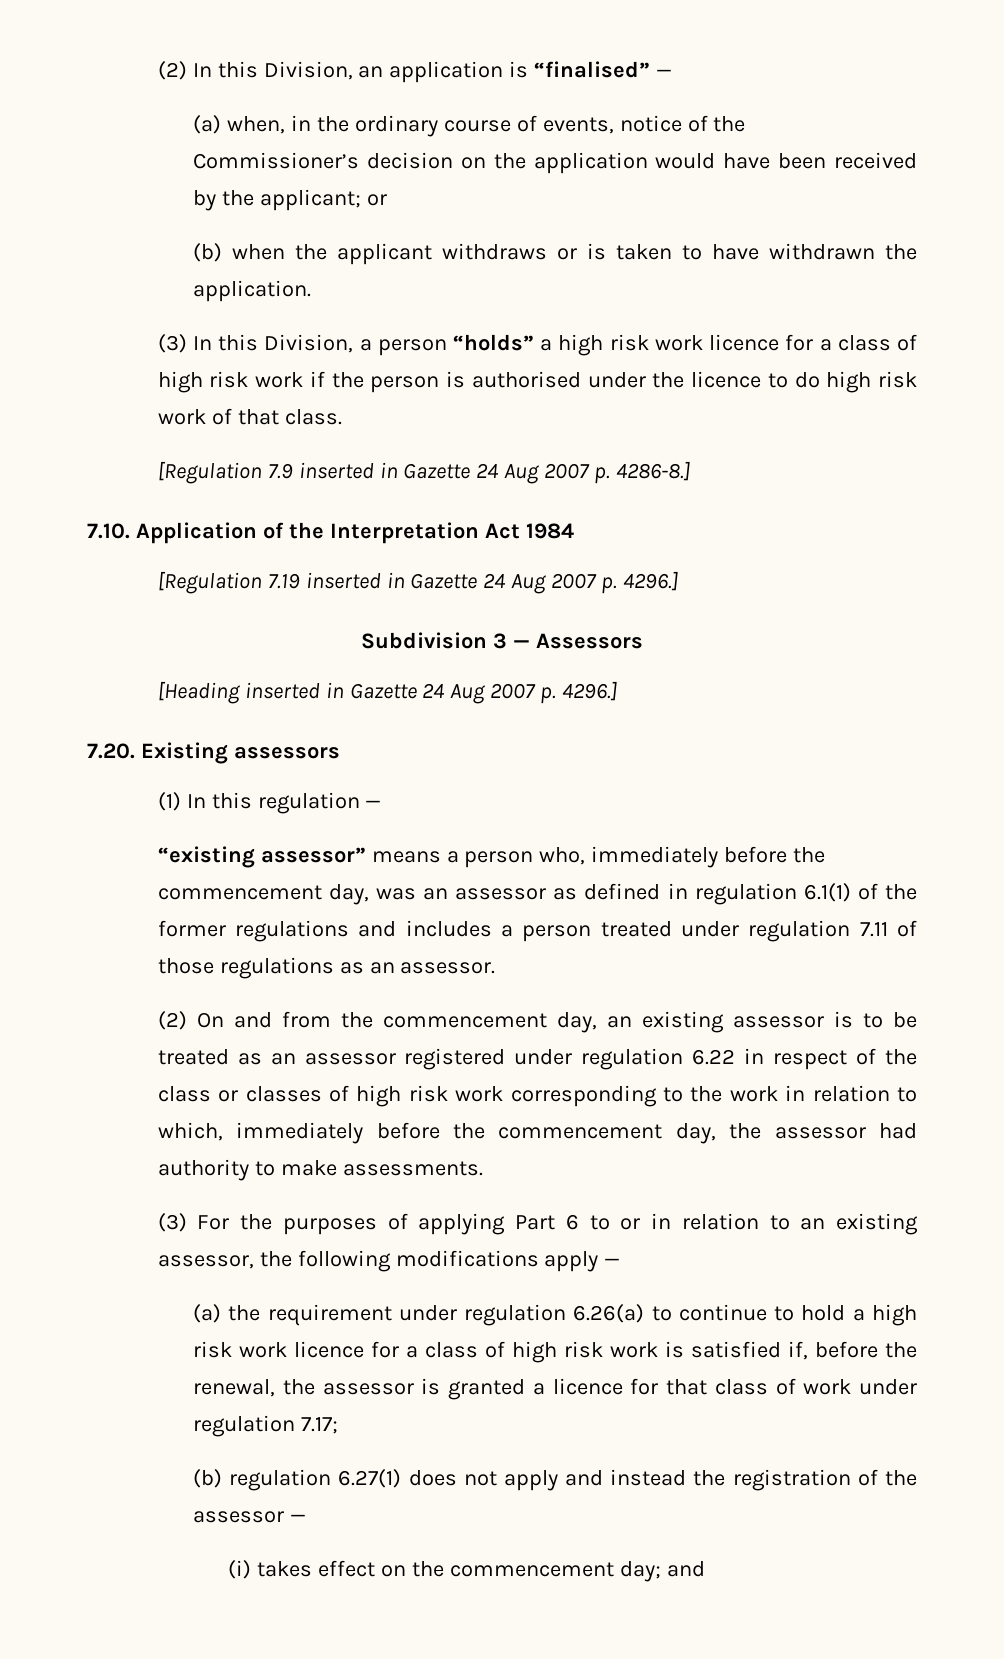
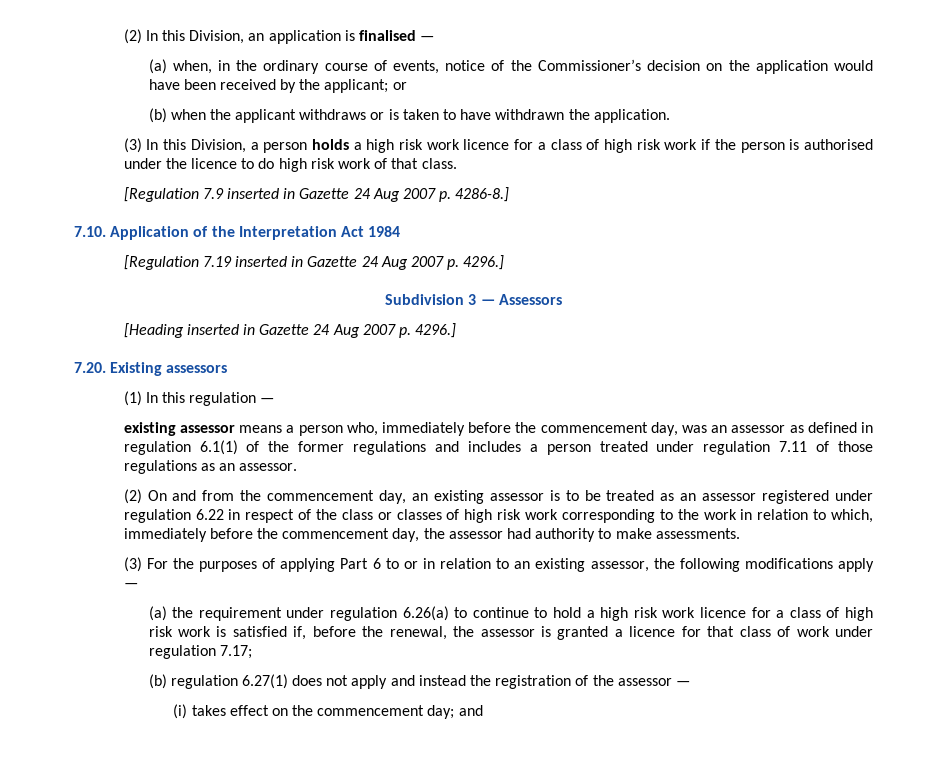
- (2) In this Division, an application is “finalised” —
+ (2) In this Division, an application is finalised —
- (3) In this Division, a person “holds” a high risk work licence for a class of high risk work if the person is authorised under the licence to do high risk work of that class.
+ (3) In this Division, a person holds a high risk work licence for a class of high risk work if the person is authorised under the licence to do high risk work of that class.
- “existing assessor” means a person who, immediately before the commencement day, was an assessor as defined in regulation 6.1(1) of the former regulations and includes a person treated under regulation 7.11 of those regulations as an assessor.
+ existing assessor means a person who, immediately before the commencement day, was an assessor as defined in regulation 6.1(1) of the former regulations and includes a person treated under regulation 7.11 of those regulations as an assessor.

